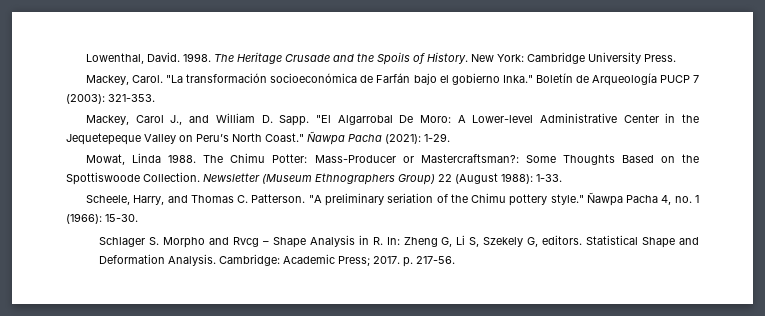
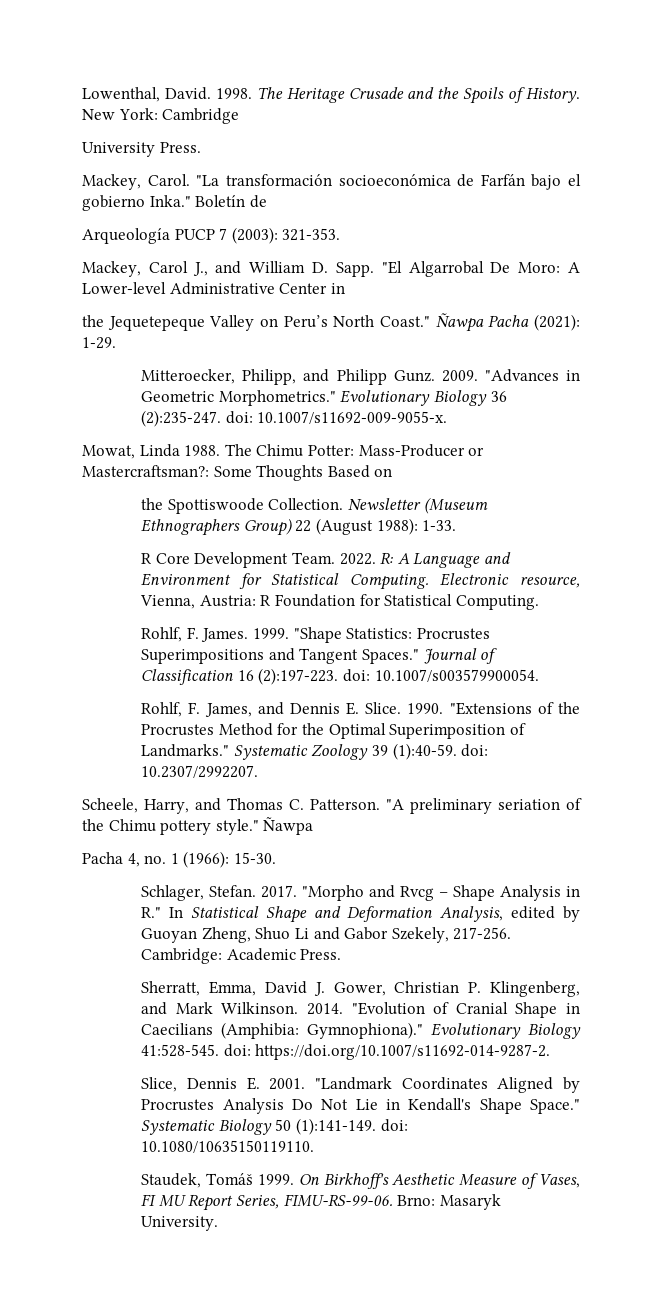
- New York: Cambridge University Press.
+ New York: Cambridge
+ University Press.
- Boletín de Arqueología PUCP 7 (2003): 321-353.
+ Boletín de
+ Arqueología PUCP 7 (2003): 321-353.
- "El Algarrobal De Moro: A Lower-level Administrative Center in the Jequetepeque Valley on Peru’s North Coast."
+ "El Algarrobal De Moro: A Lower-level Administrative Center in
+ the Jequetepeque Valley on Peru’s North Coast."
+ Mitteroecker, Philipp, and Philipp Gunz. 2009. "Advances in Geometric Morphometrics." Evolutionary Biology 36 (2):235-247. doi: 10.1007/s11692-009-9055-x.
- The Chimu Potter: Mass-Producer or Mastercraftsman?: Some Thoughts Based on the Spottiswoode Collection.
+ The Chimu Potter: Mass-Producer or Mastercraftsman?: Some Thoughts Based on
+ the Spottiswoode Collection.
+ R Core Development Team. 2022. R: A Language and Environment for Statistical Computing. Electronic resource, Vienna, Austria: R Foundation for Statistical Computing.
+ Rohlf, F. James. 1999. "Shape Statistics: Procrustes Superimpositions and Tangent Spaces." Journal of Classification 16 (2):197-223. doi: 10.1007/s003579900054.
+ Rohlf, F. James, and Dennis E. Slice. 1990. "Extensions of the Procrustes Method for the Optimal Superimposition of Landmarks." Systematic Zoology 39 (1):40-59. doi: 10.2307/2992207.
- "A preliminary seriation of the Chimu pottery style." Ñawpa Pacha 4, no. 1 (1966): 15-30.
+ "A preliminary seriation of the Chimu pottery style." Ñawpa
+ Pacha 4, no. 1 (1966): 15-30.
- Schlager S. Morpho and Rvcg – Shape Analysis in R. In: Zheng G, Li S, Szekely G, editors. Statistical Shape and Deformation Analysis. Cambridge: Academic Press; 2017. p. 217-56.
+ Schlager, Stefan. 2017. "Morpho and Rvcg – Shape Analysis in R." In Statistical Shape and Deformation Analysis, edited by Guoyan Zheng, Shuo Li and Gabor Szekely, 217-256. Cambridge: Academic Press.
+ Sherratt, Emma, David J. Gower, Christian P. Klingenberg, and Mark Wilkinson. 2014. "Evolution of Cranial Shape in Caecilians (Amphibia: Gymnophiona)." Evolutionary Biology 41:528-545. doi: https://doi.org/10.1007/s11692-014-9287-2.
+ Slice, Dennis E. 2001. "Landmark Coordinates Aligned by Procrustes Analysis Do Not Lie in Kendall's Shape Space." Systematic Biology 50 (1):141-149. doi: 10.1080/10635150119110.
+ Staudek, Tomáš 1999. On Birkhoff's Aesthetic Measure of Vases, FI MU Report Series, FIMU-RS-99-06. Brno: Masaryk University.

